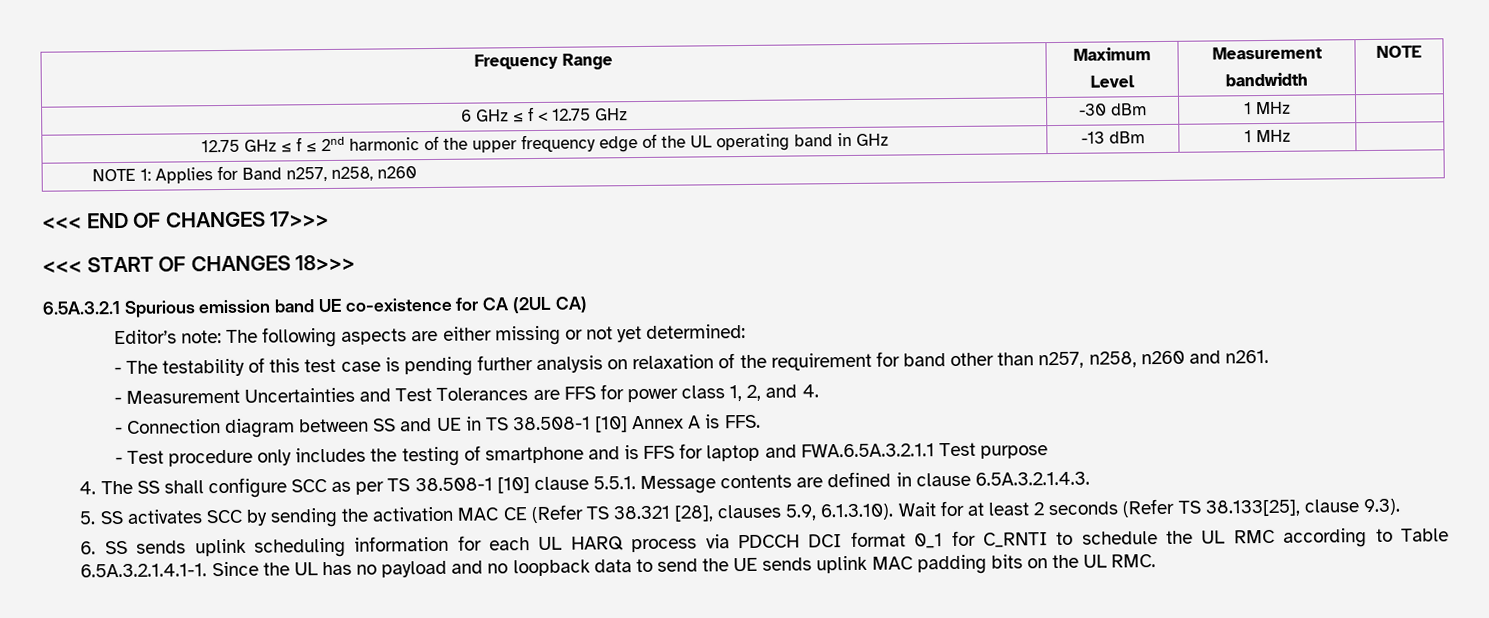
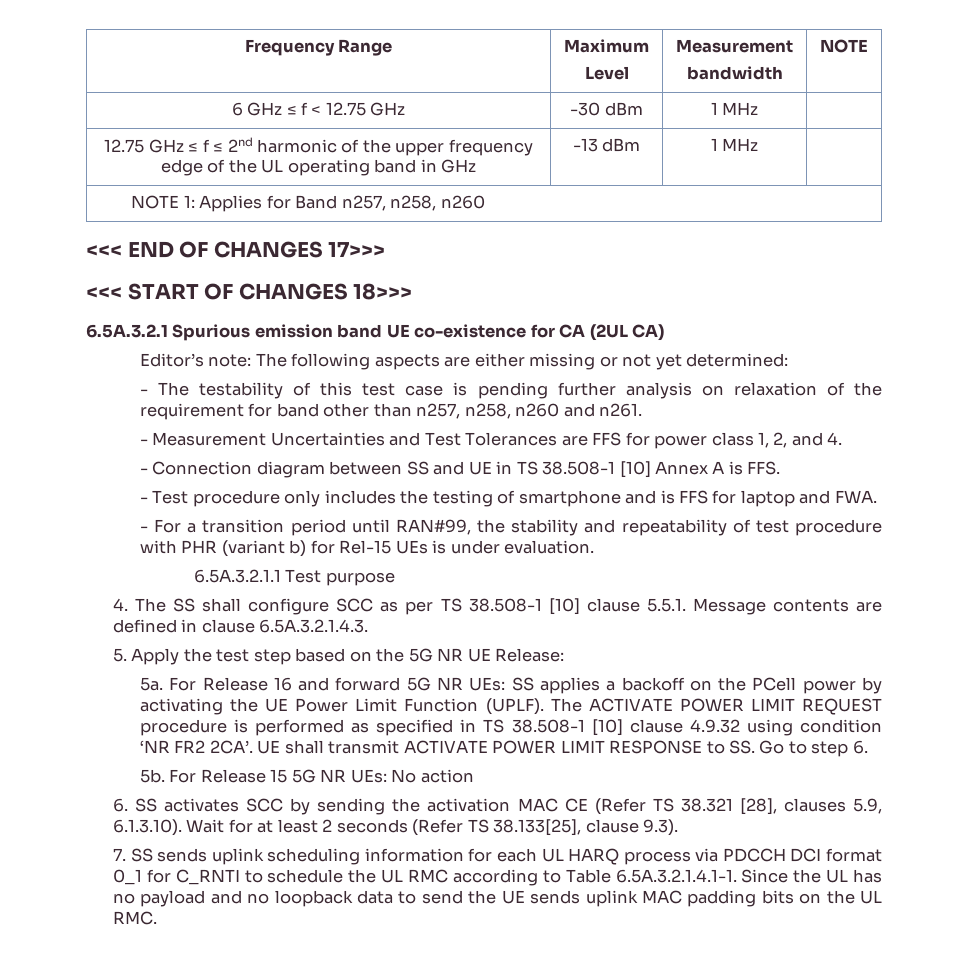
- - Test procedure only includes the testing of smartphone and is FFS for laptop and FWA.6.5A.3.2.1.1 Test purpose
+ - Test procedure only includes the testing of smartphone and is FFS for laptop and FWA.
+ - For a transition period until RAN#99, the stability and repeatability of test procedure with PHR (variant b) for Rel-15 UEs is under evaluation.
+ 6.5A.3.2.1.1 Test purpose
- 5. SS activates SCC by sending the activation MAC CE (Refer TS 38.321 [28], clauses 5.9, 6.1.3.10). Wait for at least 2 seconds (Refer TS 38.133[25], clause 9.3).
+ 5. Apply the test step based on the 5G NR UE Release:
+ 5a. For Release 16 and forward 5G NR UEs: SS applies a backoff on the PCell power by activating the UE Power Limit Function (UPLF). The ACTIVATE POWER LIMIT REQUEST procedure is performed as specified in TS 38.508-1 [10] clause 4.9.32 using condition ‘NR FR2 2CA’. UE shall transmit ACTIVATE POWER LIMIT RESPONSE to SS. Go to step 6.
+ 5b. For Release 15 5G NR UEs: No action
+ 6. SS activates SCC by sending the activation MAC CE (Refer TS 38.321 [28], clauses 5.9, 6.1.3.10). Wait for at least 2 seconds (Refer TS 38.133[25], clause 9.3).
- 6. SS sends uplink scheduling information for each UL HARQ process via PDCCH DCI format 0_1 for C_RNTI to schedule the UL RMC according to Table 6.5A.3.2.1.4.1-1. Since the UL has no payload and no loopback data to send the UE sends uplink MAC padding bits on the UL RMC.
+ 7. SS sends uplink scheduling information for each UL HARQ process via PDCCH DCI format 0_1 for C_RNTI to schedule the UL RMC according to Table 6.5A.3.2.1.4.1-1. Since the UL has no payload and no loopback data to send the UE sends uplink MAC padding bits on the UL RMC.

